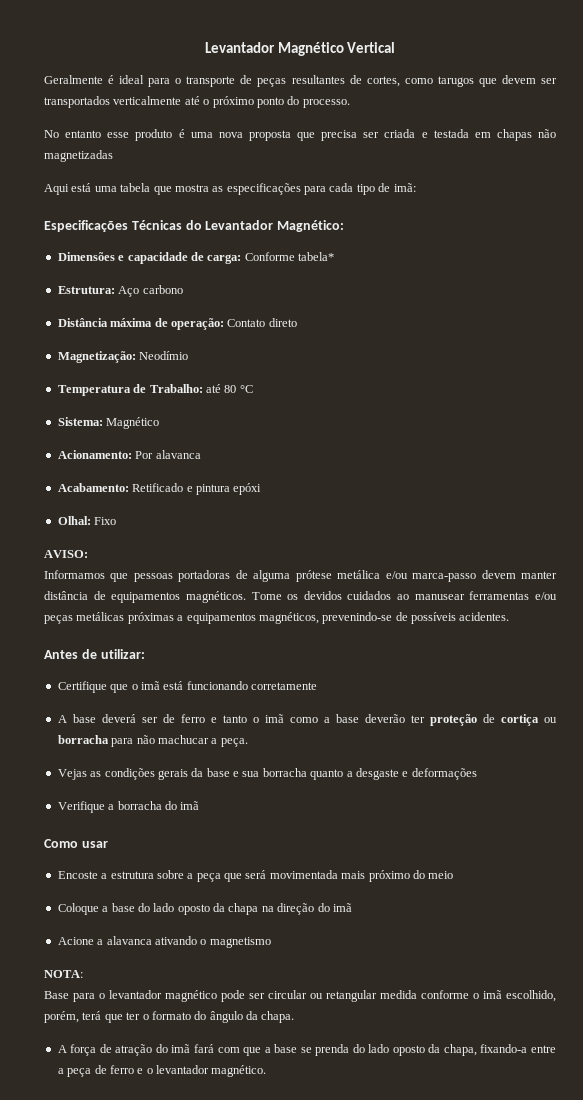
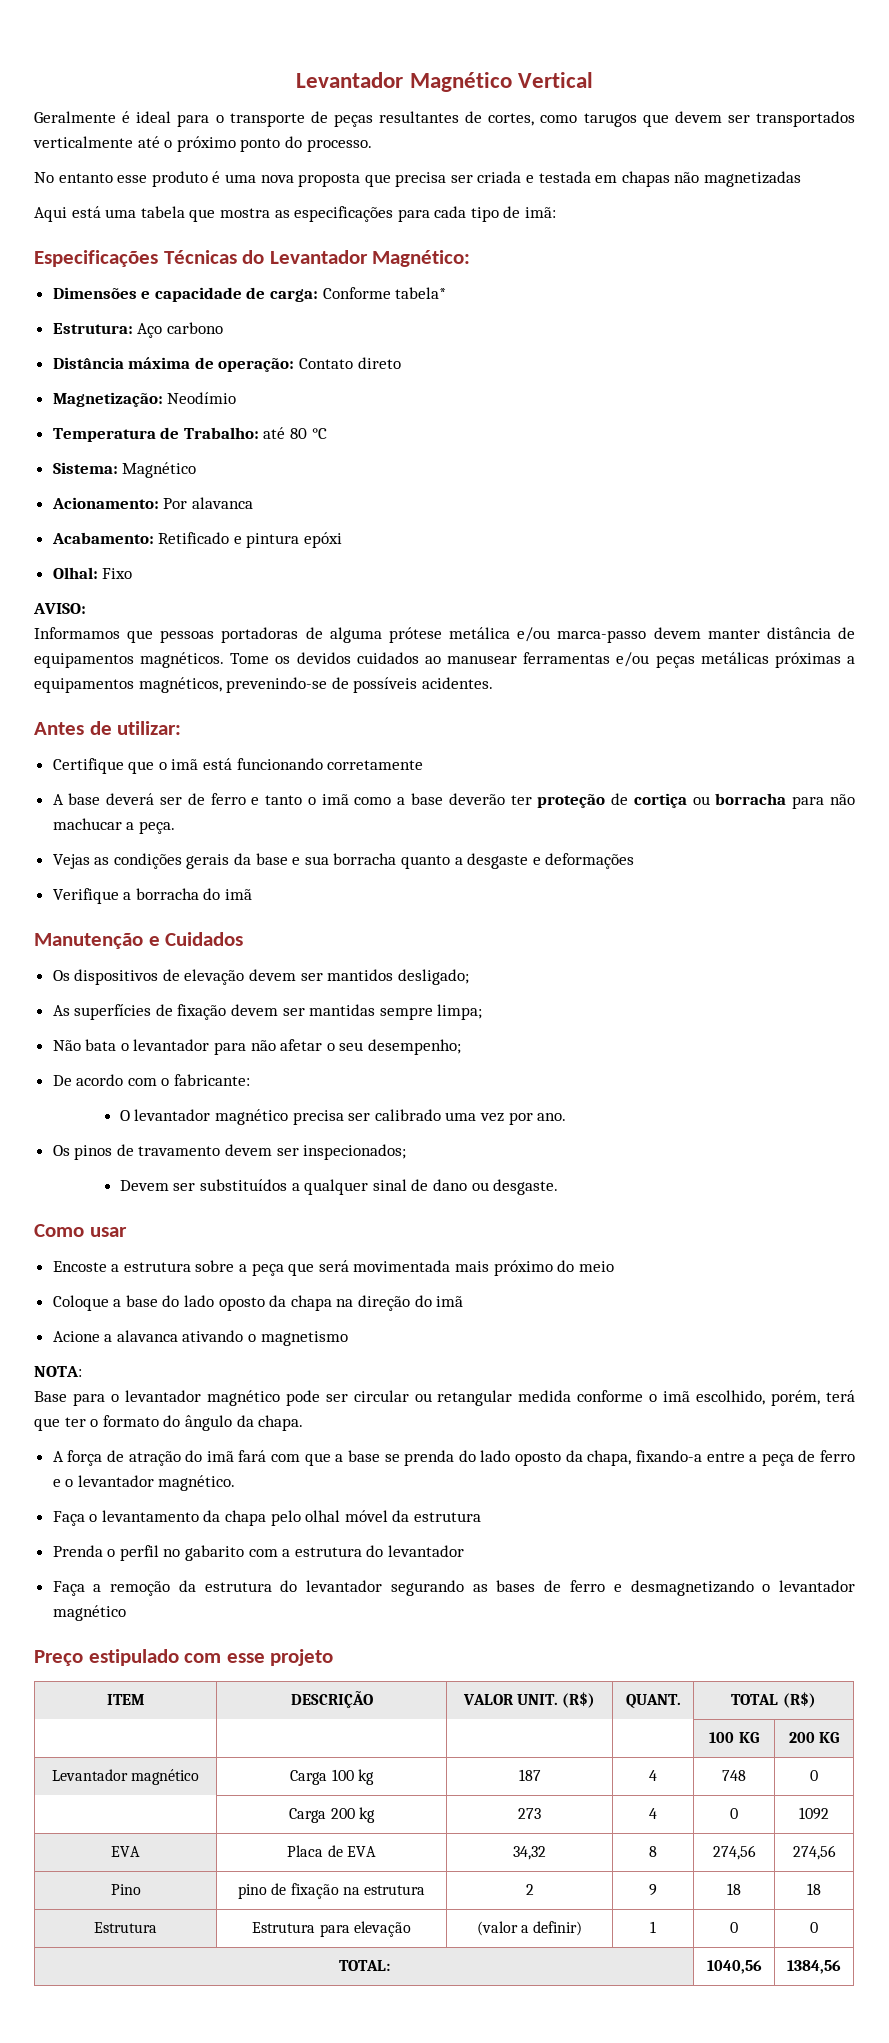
+ Manutenção e Cuidados
+ Os dispositivos de elevação devem ser mantidos desligado;
+ As superfícies de fixação devem ser mantidas sempre limpa;
+ Não bata o levantador para não afetar o seu desempenho;
+ De acordo com o fabricante:
+ O levantador magnético precisa ser calibrado uma vez por ano.
+ Os pinos de travamento devem ser inspecionados;
+ Devem ser substituídos a qualquer sinal de dano ou desgaste.
+ Faça o levantamento da chapa pelo olhal móvel da estrutura
+ Prenda o perfil no gabarito com a estrutura do levantador
+ Faça a remoção da estrutura do levantador segurando as bases de ferro e desmagnetizando o levantador magnético
+ Preço estipulado com esse projeto
+ ITEM | DESCRIÇÃO | VALOR UNIT. (R$) | QUANT. | TOTAL (R$)
+ | | | | 100 KG | 200 KG
+ Levantador magnético | Carga 100 kg | 187 | 4 | 748 | 0
+ | Carga 200 kg | 273 | 4 | 0 | 1092
+ EVA | Placa de EVA | 34,32 | 8 | 274,56 | 274,56
+ Pino | pino de fixação na estrutura | 2 | 9 | 18 | 18
+ Estrutura | Estrutura para elevação | (valor a definir) | 1 | 0 | 0
+ TOTAL: | 1040,56 | 1384,56

